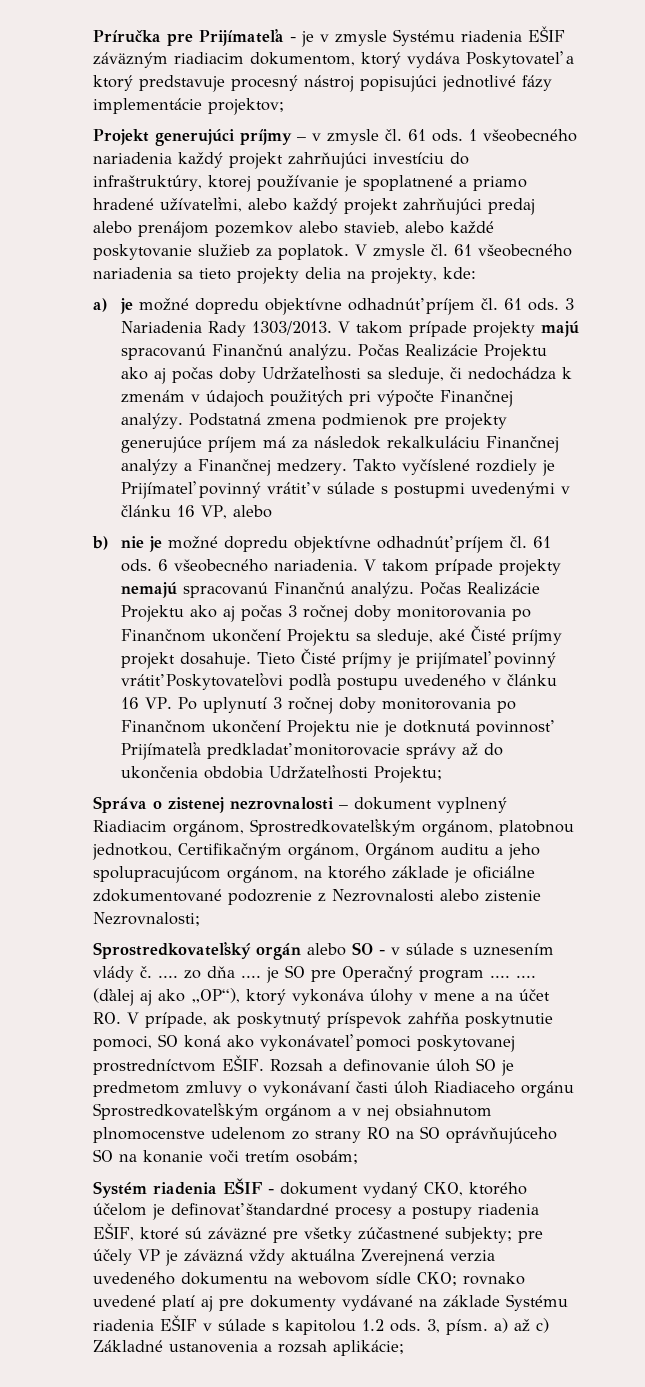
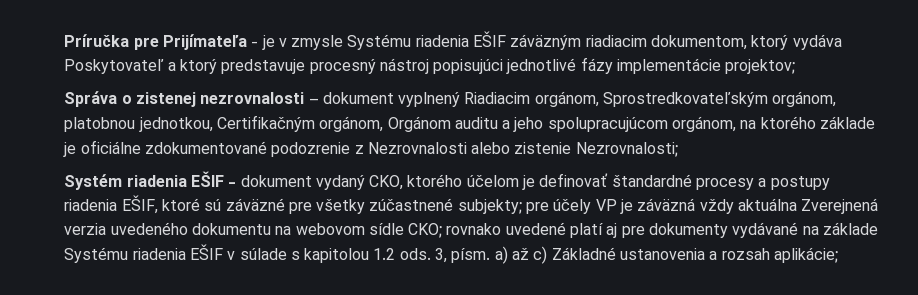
- Projekt generujúci príjmy – v zmysle čl. 61 ods. 1 všeobecného nariadenia každý projekt zahrňujúci investíciu do infraštruktúry, ktorej používanie je spoplatnené a priamo hradené užívateľmi, alebo každý projekt zahrňujúci predaj alebo prenájom pozemkov alebo stavieb, alebo každé poskytovanie služieb za poplatok. V zmysle čl. 61 všeobecného nariadenia sa tieto projekty delia na projekty, kde:
- a) je možné dopredu objektívne odhadnúť príjem čl. 61 ods. 3 Nariadenia Rady 1303/2013. V takom prípade projekty majú spracovanú Finančnú analýzu. Počas Realizácie Projektu ako aj počas doby Udržateľnosti sa sleduje, či nedochádza k zmenám v údajoch použitých pri výpočte Finančnej analýzy. Podstatná zmena podmienok pre projekty generujúce príjem má za následok rekalkuláciu Finančnej analýzy a Finančnej medzery. Takto vyčíslené rozdiely je Prijímateľ povinný vrátiť v súlade s postupmi uvedenými v článku 16 VP, alebo
- b) nie je možné dopredu objektívne odhadnúť príjem čl. 61 ods. 6 všeobecného nariadenia. V takom prípade projekty nemajú spracovanú Finančnú analýzu. Počas Realizácie Projektu ako aj počas 3 ročnej doby monitorovania po Finančnom ukončení Projektu sa sleduje, aké Čisté príjmy projekt dosahuje. Tieto Čisté príjmy je prijímateľ povinný vrátiť Poskytovateľovi podľa postupu uvedeného v článku 16 VP. Po uplynutí 3 ročnej doby monitorovania po Finančnom ukončení Projektu nie je dotknutá povinnosť Prijímateľa predkladať monitorovacie správy až do ukončenia obdobia Udržateľnosti Projektu;
- Sprostredkovateľský orgán alebo SO - v súlade s uznesením vlády č. .... zo dňa .... je SO pre Operačný program .... .... (ďalej aj ako „OP“), ktorý vykonáva úlohy v mene a na účet RO. V prípade, ak poskytnutý príspevok zahŕňa poskytnutie pomoci, SO koná ako vykonávateľ pomoci poskytovanej prostredníctvom EŠIF. Rozsah a definovanie úloh SO je predmetom zmluvy o vykonávaní časti úloh Riadiaceho orgánu Sprostredkovateľským orgánom a v nej obsiahnutom plnomocenstve udelenom zo strany RO na SO oprávňujúceho SO na konanie voči tretím osobám;

